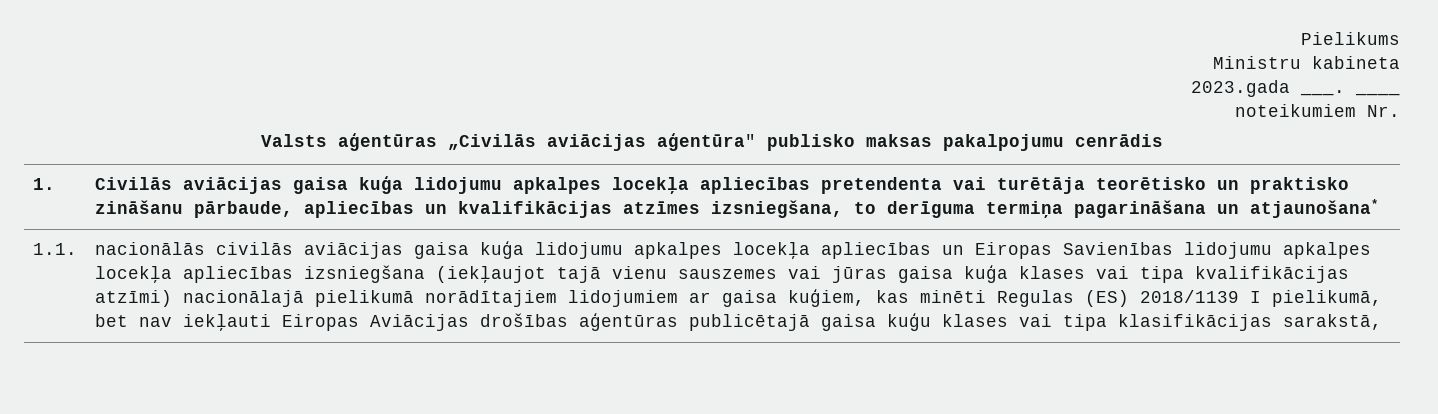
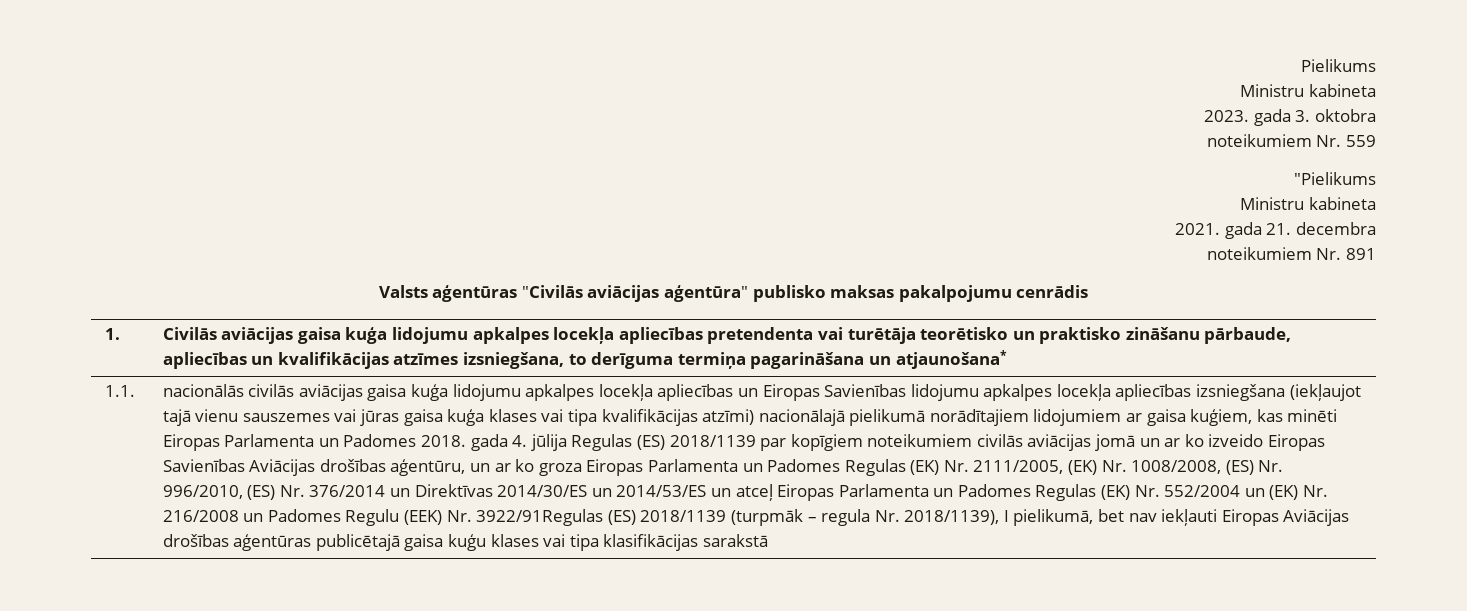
- 2023.gada ___. ____
- noteikumiem Nr.
+ 2023. gada 3. oktobra
+ noteikumiem Nr. 559
+ "Pielikums
+ Ministru kabineta
+ 2021. gada 21. decembra
+ noteikumiem Nr. 891
- Valsts aģentūras „Civilās aviācijas aģentūra" publisko maksas pakalpojumu cenrādis
+ Valsts aģentūras "Civilās aviācijas aģentūra" publisko maksas pakalpojumu cenrādis
- nacionālās civilās aviācijas gaisa kuģa lidojumu apkalpes locekļa apliecības un Eiropas Savienības lidojumu apkalpes locekļa apliecības izsniegšana (iekļaujot tajā vienu sauszemes vai jūras gaisa kuģa klases vai tipa kvalifikācijas atzīmi) nacionālajā pielikumā norādītajiem lidojumiem ar gaisa kuģiem, kas minēti Regulas (ES) 2018/1139 I pielikumā, bet nav iekļauti Eiropas Aviācijas drošības aģentūras publicētajā gaisa kuģu klases vai tipa klasifikācijas sarakstā,
+ nacionālās civilās aviācijas gaisa kuģa lidojumu apkalpes locekļa apliecības un Eiropas Savienības lidojumu apkalpes locekļa apliecības izsniegšana (iekļaujot tajā vienu sauszemes vai jūras gaisa kuģa klases vai tipa kvalifikācijas atzīmi) nacionālajā pielikumā norādītajiem lidojumiem ar gaisa kuģiem, kas minēti Eiropas Parlamenta un Padomes 2018. gada 4. jūlija Regulas (ES) 2018/1139 par kopīgiem noteikumiem civilās aviācijas jomā un ar ko izveido Eiropas Savienības Aviācijas drošības aģentūru, un ar ko groza Eiropas Parlamenta un Padomes Regulas (EK) Nr. 2111/2005, (EK) Nr. 1008/2008, (ES) Nr. 996/2010, (ES) Nr. 376/2014 un Direktīvas 2014/30/ES un 2014/53/ES un atceļ Eiropas Parlamenta un Padomes Regulas (EK) Nr. 552/2004 un (EK) Nr. 216/2008 un Padomes Regulu (EEK) Nr. 3922/91Regulas (ES) 2018/1139 (turpmāk – regula Nr. 2018/1139), I pielikumā, bet nav iekļauti Eiropas Aviācijas drošības aģentūras publicētajā gaisa kuģu klases vai tipa klasifikācijas sarakstā

